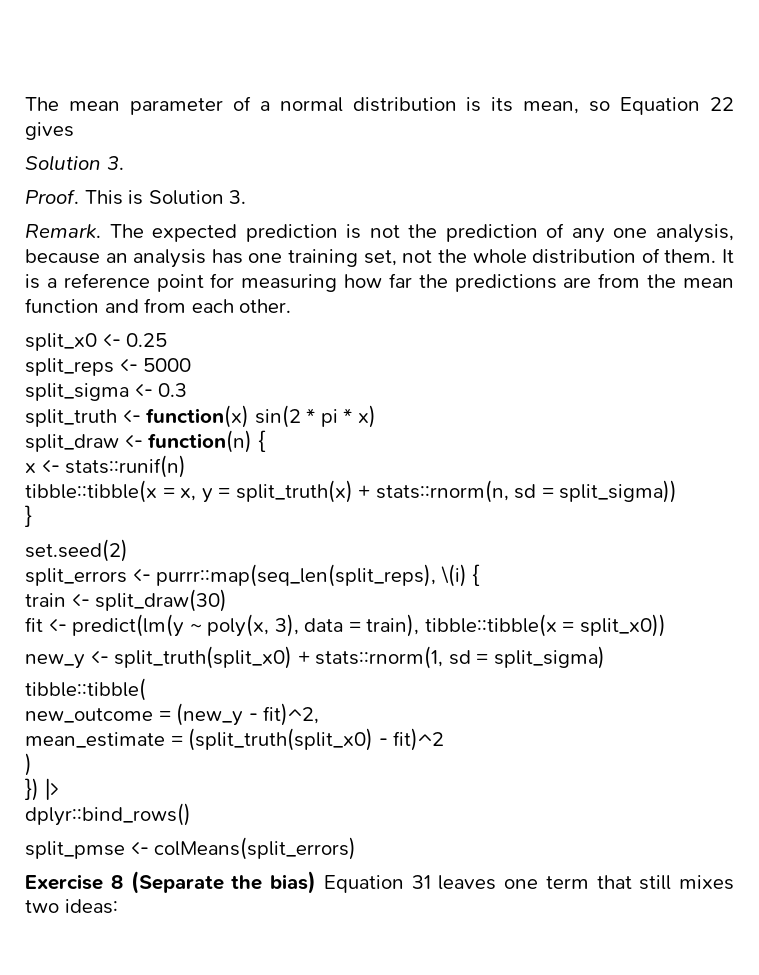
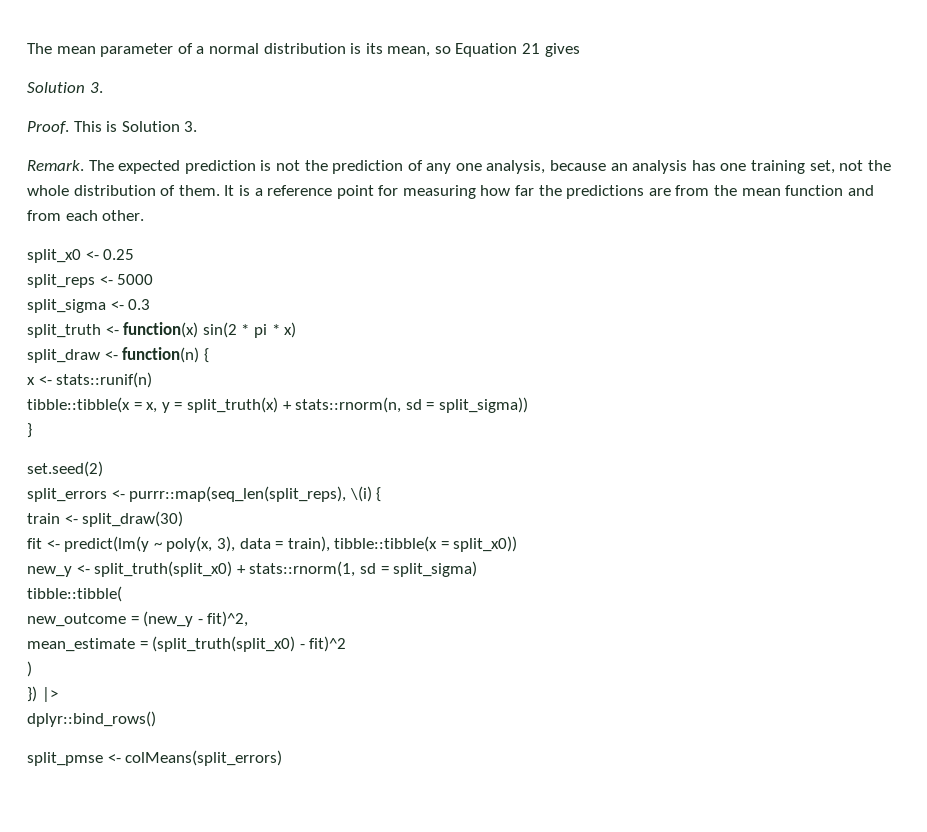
- The mean parameter of a normal distribution is its mean, so Equation 22 gives
+ The mean parameter of a normal distribution is its mean, so Equation 21 gives
- Exercise 8 (Separate the bias) Equation 31 leaves one term that still mixes two ideas:

